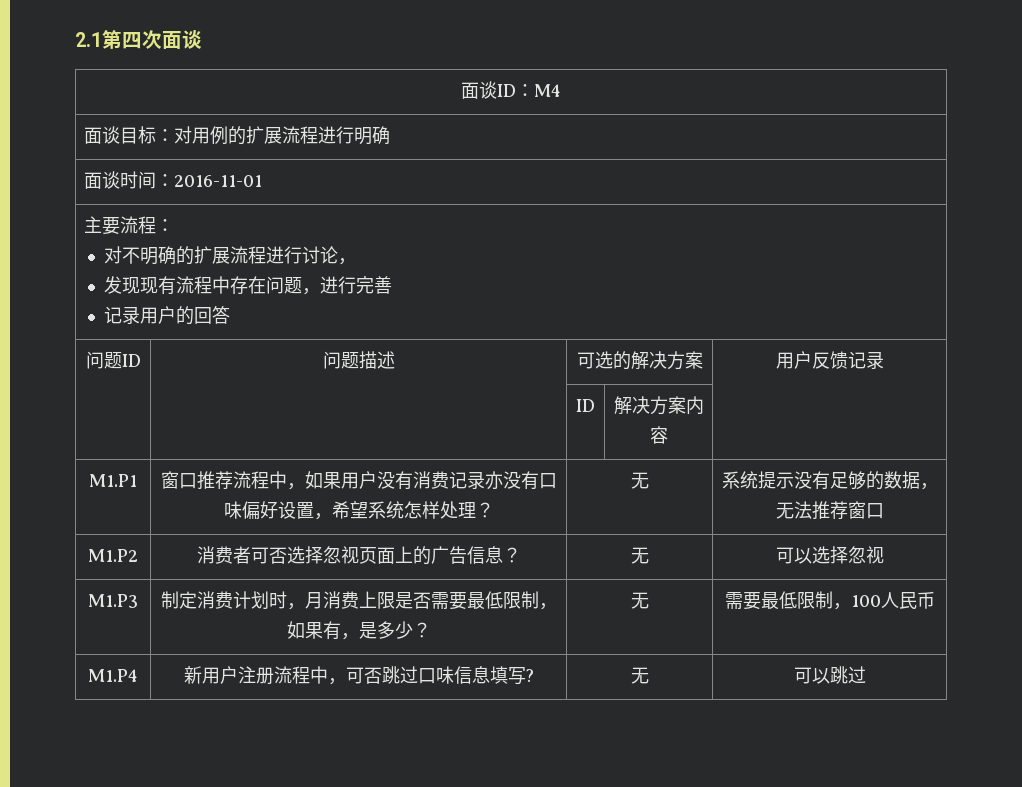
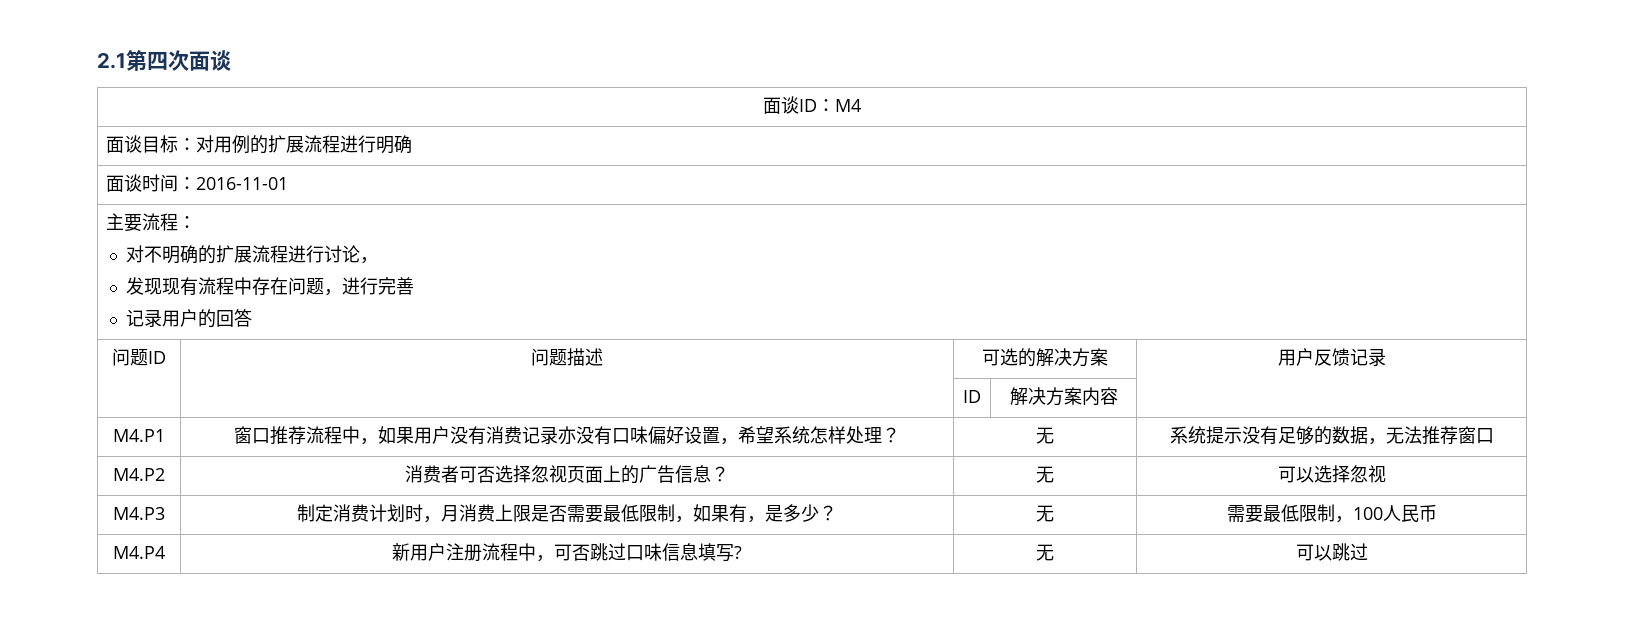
- M1.P1 | 窗口推荐流程中，如果用户没有消费记录亦没有口味偏好设置，希望系统怎样处理？ | 无 | 系统提示没有足够的数据，无法推荐窗口
+ M4.P1 | 窗口推荐流程中，如果用户没有消费记录亦没有口味偏好设置，希望系统怎样处理？ | 无 | 系统提示没有足够的数据，无法推荐窗口
- M1.P2 | 消费者可否选择忽视页面上的广告信息？ | 无 | 可以选择忽视
+ M4.P2 | 消费者可否选择忽视页面上的广告信息？ | 无 | 可以选择忽视
- M1.P3 | 制定消费计划时，月消费上限是否需要最低限制，如果有，是多少？ | 无 | 需要最低限制，100人民币
+ M4.P3 | 制定消费计划时，月消费上限是否需要最低限制，如果有，是多少？ | 无 | 需要最低限制，100人民币
- M1.P4 | 新用户注册流程中，可否跳过口味信息填写? | 无 | 可以跳过
+ M4.P4 | 新用户注册流程中，可否跳过口味信息填写? | 无 | 可以跳过

